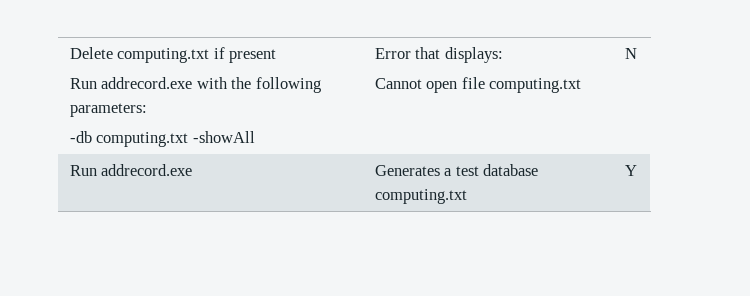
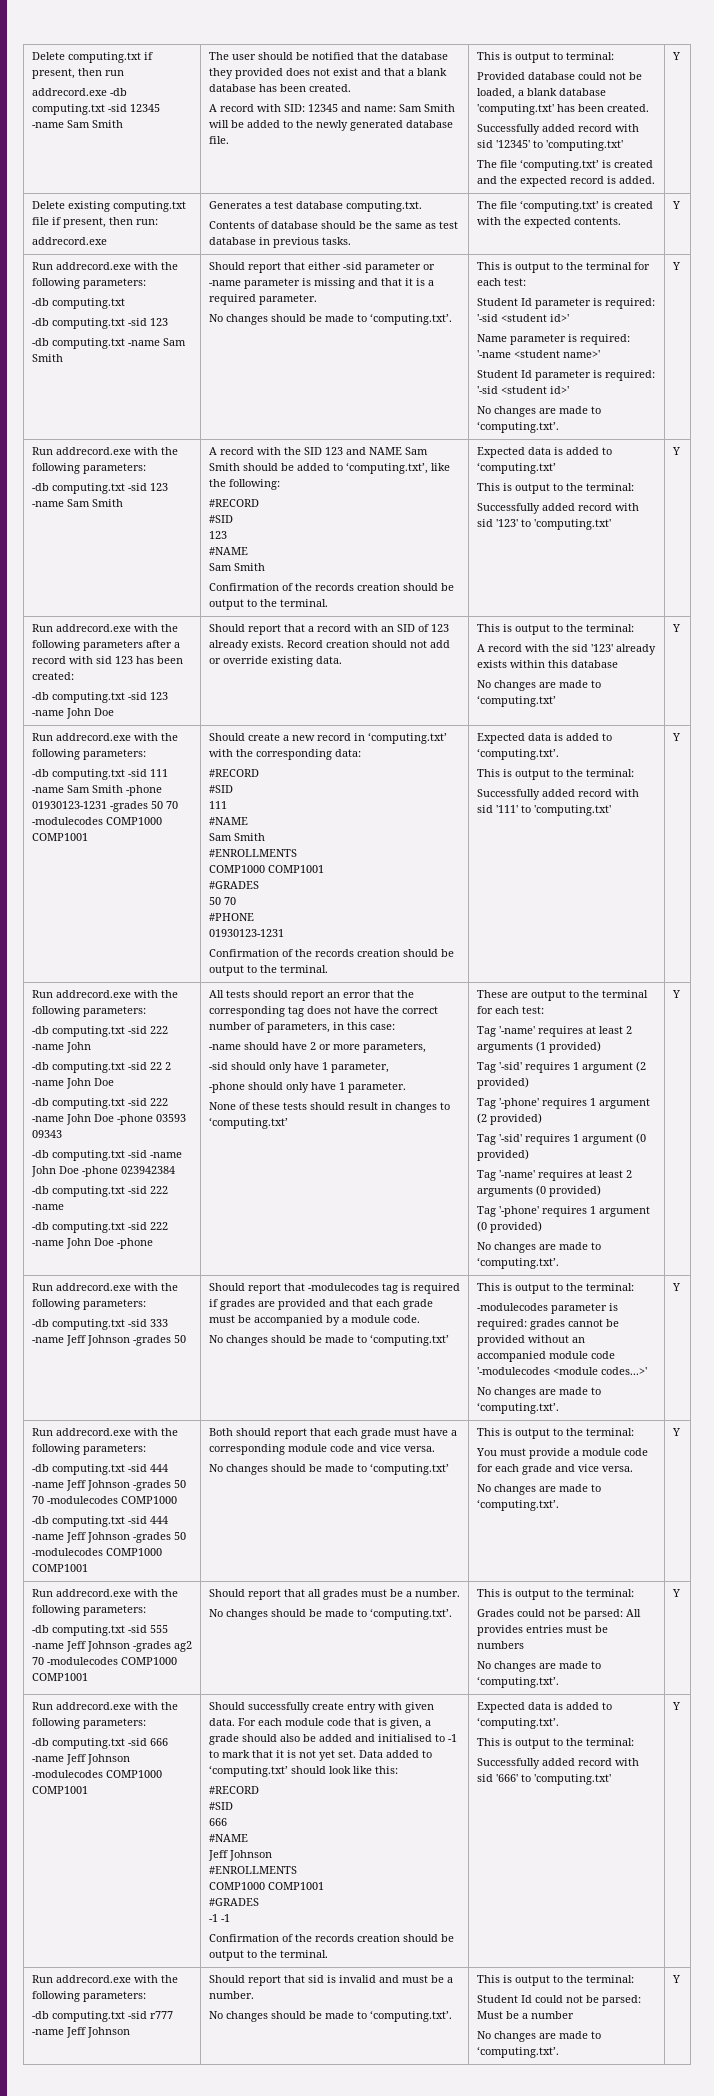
- Delete computing.txt if present
+ Delete computing.txt if present, then run
+ addrecord.exe -db computing.txt -sid 12345 -name Sam Smith | The user should be notified that the database they provided does not exist and that a blank database has been created.
+ A record with SID: 12345 and name: Sam Smith will be added to the newly generated database file. | This is output to terminal:
+ Provided database could not be loaded, a blank database 'computing.txt' has been created.
+ Successfully added record with sid '12345' to 'computing.txt'
+ The file ‘computing.txt’ is created and the expected record is added. | Y
+ Delete existing computing.txt file if present, then run:
+ addrecord.exe | Generates a test database computing.txt.
+ Contents of database should be the same as test database in previous tasks. | The file ‘computing.txt’ is created with the expected contents. | Y
  Run addrecord.exe with the following parameters:
- -db computing.txt -showAll | Error that displays:
- Cannot open file computing.txt | N
- Run addrecord.exe | Generates a test database computing.txt | Y
+ -db computing.txt
+ -db computing.txt -sid 123
+ -db computing.txt -name Sam Smith | Should report that either -sid parameter or -name parameter is missing and that it is a required parameter.
+ No changes should be made to ‘computing.txt’. | This is output to the terminal for each test:
+ Student Id parameter is required: '-sid <student id>'
+ Name parameter is required: '-name <student name>'
+ Student Id parameter is required: '-sid <student id>'
+ No changes are made to ‘computing.txt’. | Y
+ Run addrecord.exe with the following parameters:
+ -db computing.txt -sid 123 -name Sam Smith | A record with the SID 123 and NAME Sam Smith should be added to ‘computing.txt’, like the following:
+ #RECORD
+ #SID
+ 123
+ #NAME
+ Sam Smith
+ Confirmation of the records creation should be output to the terminal. | Expected data is added to ‘computing.txt’
+ This is output to the terminal:
+ Successfully added record with sid '123' to 'computing.txt' | Y
+ Run addrecord.exe with the following parameters after a record with sid 123 has been created:
+ -db computing.txt -sid 123 -name John Doe | Should report that a record with an SID of 123 already exists. Record creation should not add or override existing data. | This is output to the terminal:
+ A record with the sid '123' already exists within this database
+ No changes are made to ‘computing.txt’ | Y
+ Run addrecord.exe with the following parameters:
+ -db computing.txt -sid 111 -name Sam Smith -phone 01930123-1231 -grades 50 70 -modulecodes COMP1000 COMP1001 | Should create a new record in ‘computing.txt’ with the corresponding data:
+ #RECORD
+ #SID
+ 111
+ #NAME
+ Sam Smith
+ #ENROLLMENTS
+ COMP1000 COMP1001
+ #GRADES
+ 50 70
+ #PHONE
+ 01930123-1231
+ Confirmation of the records creation should be output to the terminal. | Expected data is added to ‘computing.txt’.
+ This is output to the terminal:
+ Successfully added record with sid '111' to 'computing.txt' | Y
+ Run addrecord.exe with the following parameters:
+ -db computing.txt -sid 222 -name John
+ -db computing.txt -sid 22 2 -name John Doe
+ -db computing.txt -sid 222 -name John Doe -phone 03593 09343
+ -db computing.txt -sid -name John Doe -phone 023942384
+ -db computing.txt -sid 222 -name
+ -db computing.txt -sid 222 -name John Doe -phone | All tests should report an error that the corresponding tag does not have the correct number of parameters, in this case:
+ -name should have 2 or more parameters,
+ -sid should only have 1 parameter,
+ -phone should only have 1 parameter.
+ None of these tests should result in changes to ‘computing.txt’ | These are output to the terminal for each test:
+ Tag '-name' requires at least 2 arguments (1 provided)
+ Tag '-sid' requires 1 argument (2 provided)
+ Tag '-phone' requires 1 argument (2 provided)
+ Tag '-sid' requires 1 argument (0 provided)
+ Tag '-name' requires at least 2 arguments (0 provided)
+ Tag '-phone' requires 1 argument (0 provided)
+ No changes are made to ‘computing.txt’. | Y
+ Run addrecord.exe with the following parameters:
+ -db computing.txt -sid 333 -name Jeff Johnson -grades 50 | Should report that -modulecodes tag is required if grades are provided and that each grade must be accompanied by a module code.
+ No changes should be made to ‘computing.txt’ | This is output to the terminal:
+ -modulecodes parameter is required: grades cannot be provided without an accompanied module code '-modulecodes <module codes...>'
+ No changes are made to ‘computing.txt’. | Y
+ Run addrecord.exe with the following parameters:
+ -db computing.txt -sid 444 -name Jeff Johnson -grades 50 70 -modulecodes COMP1000
+ -db computing.txt -sid 444 -name Jeff Johnson -grades 50 -modulecodes COMP1000 COMP1001 | Both should report that each grade must have a corresponding module code and vice versa.
+ No changes should be made to ‘computing.txt’ | This is output to the terminal:
+ You must provide a module code for each grade and vice versa.
+ No changes are made to ‘computing.txt’. | Y
+ Run addrecord.exe with the following parameters:
+ -db computing.txt -sid 555 -name Jeff Johnson -grades ag2 70 -modulecodes COMP1000 COMP1001 | Should report that all grades must be a number.
+ No changes should be made to ‘computing.txt’. | This is output to the terminal:
+ Grades could not be parsed: All provides entries must be numbers
+ No changes are made to ‘computing.txt’. | Y
+ Run addrecord.exe with the following parameters:
+ -db computing.txt -sid 666 -name Jeff Johnson -modulecodes COMP1000 COMP1001 | Should successfully create entry with given data. For each module code that is given, a grade should also be added and initialised to -1 to mark that it is not yet set. Data added to ‘computing.txt’ should look like this:
+ #RECORD
+ #SID
+ 666
+ #NAME
+ Jeff Johnson
+ #ENROLLMENTS
+ COMP1000 COMP1001
+ #GRADES
+ -1 -1
+ Confirmation of the records creation should be output to the terminal. | Expected data is added to ‘computing.txt’.
+ This is output to the terminal:
+ Successfully added record with sid '666' to 'computing.txt' | Y
+ Run addrecord.exe with the following parameters:
+ -db computing.txt -sid r777 -name Jeff Johnson | Should report that sid is invalid and must be a number.
+ No changes should be made to ‘computing.txt’. | This is output to the terminal:
+ Student Id could not be parsed: Must be a number
+ No changes are made to ‘computing.txt’. | Y

